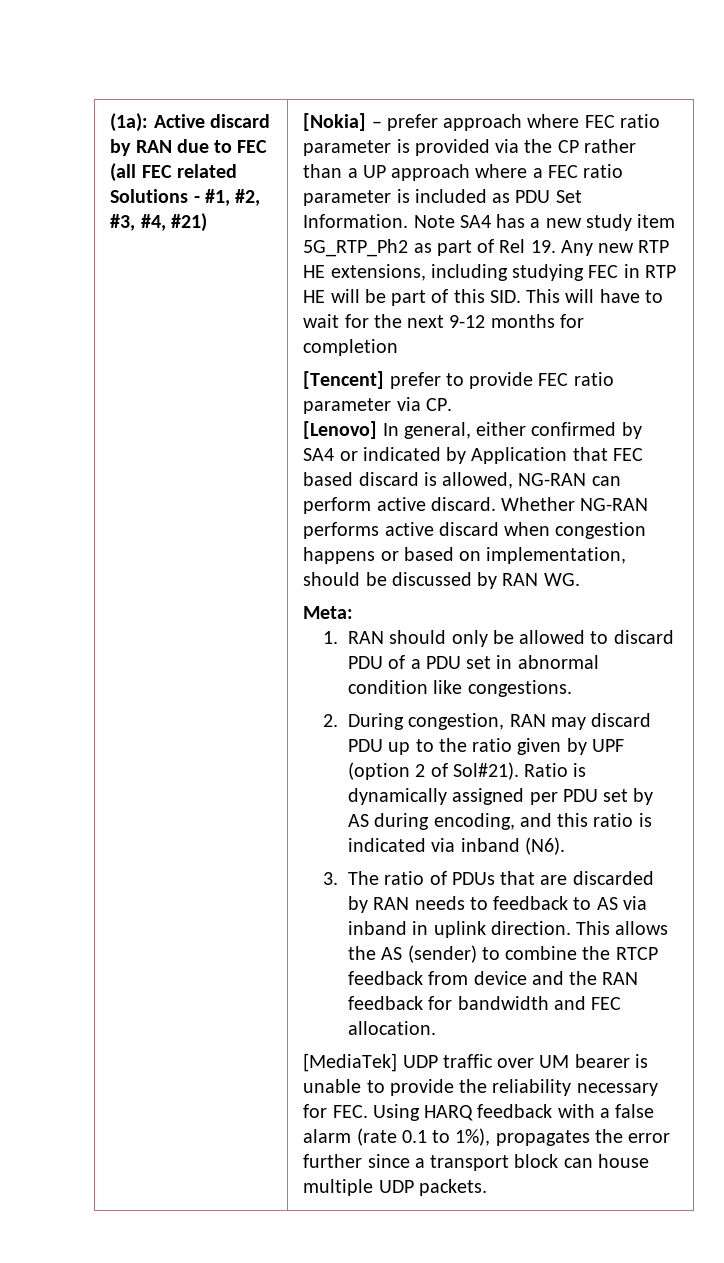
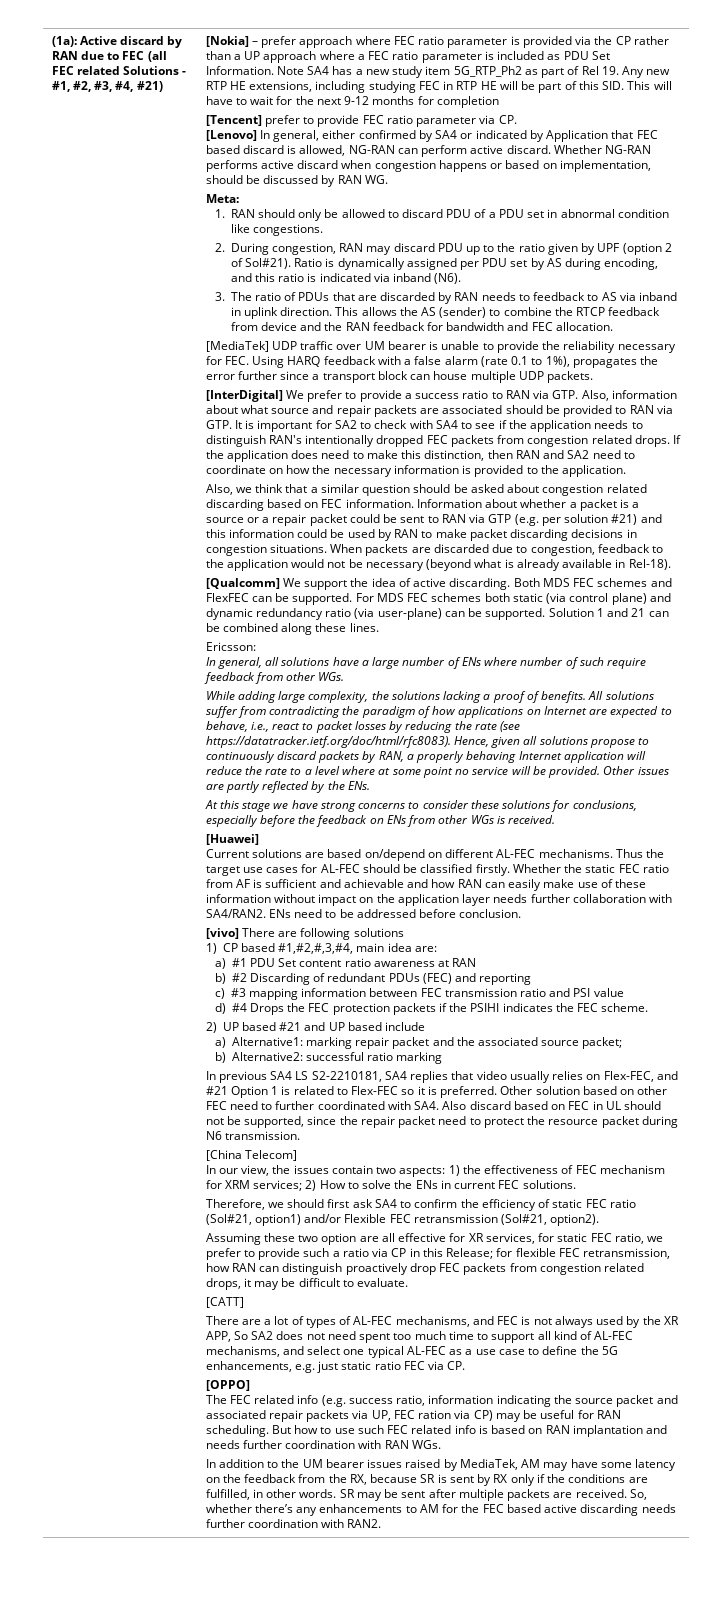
+ [InterDigital] We prefer to provide a success ratio to RAN via GTP. Also, information about what source and repair packets are associated should be provided to RAN via GTP. It is important for SA2 to check with SA4 to see if the application needs to distinguish RAN's intentionally dropped FEC packets from congestion related drops. If the application does need to make this distinction, then RAN and SA2 need to coordinate on how the necessary information is provided to the application.
+ Also, we think that a similar question should be asked about congestion related discarding based on FEC information. Information about whether a packet is a source or a repair packet could be sent to RAN via GTP (e.g. per solution #21) and this information could be used by RAN to make packet discarding decisions in congestion situations. When packets are discarded due to congestion, feedback to the application would not be necessary (beyond what is already available in Rel-18).
+ [Qualcomm] We support the idea of active discarding. Both MDS FEC schemes and FlexFEC can be supported. For MDS FEC schemes both static (via control plane) and dynamic redundancy ratio (via user-plane) can be supported. Solution 1 and 21 can be combined along these lines.
+ Ericsson:
+ In general, all solutions have a large number of ENs where number of such require feedback from other WGs.
+ While adding large complexity, the solutions lacking a proof of benefits. All solutions suffer from contradicting the paradigm of how applications on Internet are expected to behave, i.e., react to packet losses by reducing the rate (see https://datatracker.ietf.org/doc/html/rfc8083). Hence, given all solutions propose to continuously discard packets by RAN, a properly behaving Internet application will reduce the rate to a level where at some point no service will be provided. Other issues are partly reflected by the ENs.
+ At this stage we have strong concerns to consider these solutions for conclusions, especially before the feedback on ENs from other WGs is received.
+ [Huawei]
+ Current solutions are based on/depend on different AL-FEC mechanisms. Thus the target use cases for AL-FEC should be classified firstly. Whether the static FEC ratio from AF is sufficient and achievable and how RAN can easily make use of these information without impact on the application layer needs further collaboration with SA4/RAN2. ENs need to be addressed before conclusion.
+ [vivo] There are following solutions
+ 1) CP based #1,#2,#,3,#4, main idea are:
+ a) #1 PDU Set content ratio awareness at RAN
+ b) #2 Discarding of redundant PDUs (FEC) and reporting
+ c) #3 mapping information between FEC transmission ratio and PSI value
+ d) #4 Drops the FEC protection packets if the PSIHI indicates the FEC scheme.
+ 2) UP based #21 and UP based include
+ a) Alternative1: marking repair packet and the associated source packet;
+ b) Alternative2: successful ratio marking
+ In previous SA4 LS S2-2210181, SA4 replies that video usually relies on Flex-FEC, and #21 Option 1 is related to Flex-FEC so it is preferred. Other solution based on other FEC need to further coordinated with SA4. Also discard based on FEC in UL should not be supported, since the repair packet need to protect the resource packet during N6 transmission.
+ [China Telecom]
+ In our view, the issues contain two aspects: 1) the effectiveness of FEC mechanism for XRM services; 2) How to solve the ENs in current FEC solutions.
+ Therefore, we should first ask SA4 to confirm the efficiency of static FEC ratio (Sol#21, option1) and/or Flexible FEC retransmission (Sol#21, option2).
+ Assuming these two option are all effective for XR services, for static FEC ratio, we prefer to provide such a ratio via CP in this Release; for flexible FEC retransmission, how RAN can distinguish proactively drop FEC packets from congestion related drops, it may be difficult to evaluate.
+ [CATT]
+ There are a lot of types of AL-FEC mechanisms, and FEC is not always used by the XR APP, So SA2 does not need spent too much time to support all kind of AL-FEC mechanisms, and select one typical AL-FEC as a use case to define the 5G enhancements, e.g. just static ratio FEC via CP.
+ [OPPO]
+ The FEC related info (e.g. success ratio, information indicating the source packet and associated repair packets via UP, FEC ration via CP) may be useful for RAN scheduling. But how to use such FEC related info is based on RAN implantation and needs further coordination with RAN WGs.
+ In addition to the UM bearer issues raised by MediaTek, AM may have some latency on the feedback from the RX, because SR is sent by RX only if the conditions are fulfilled, in other words. SR may be sent after multiple packets are received. So, whether there’s any enhancements to AM for the FEC based active discarding needs further coordination with RAN2.

